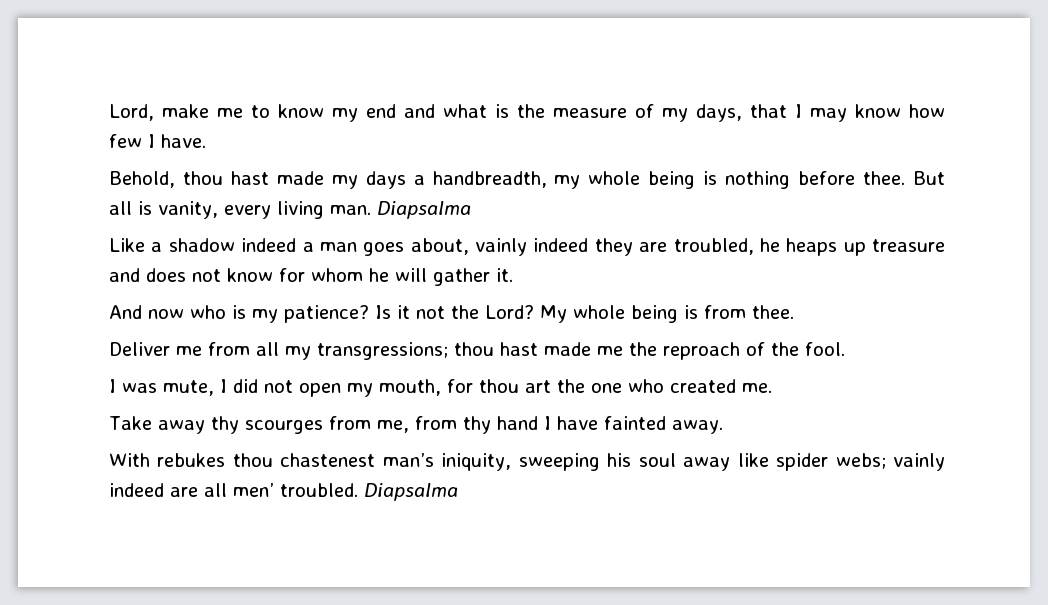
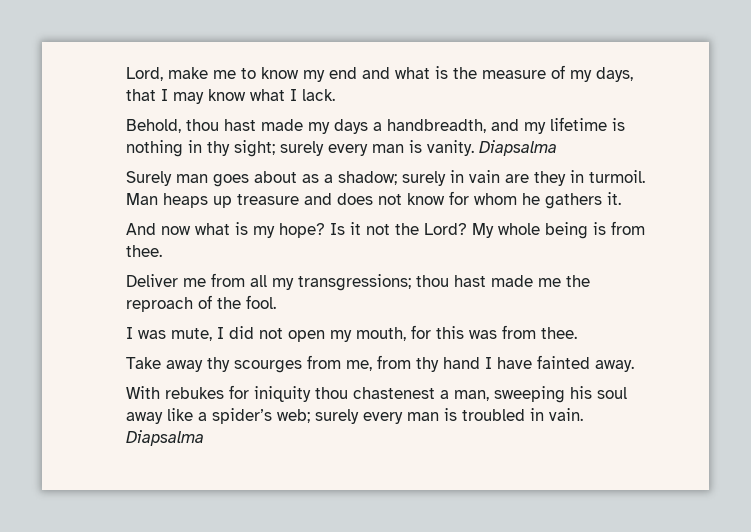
- Lord, make me to know my end and what is the measure of my days, that I may know how few I have.
+ Lord, make me to know my end and what is the measure of my days, that I may know what I lack.
- Behold, thou hast made my days a handbreadth, my whole being is nothing before thee. But all is vanity, every living man. Diapsalma
- Like a shadow indeed a man goes about, vainly indeed they are troubled, he heaps up treasure and does not know for whom he will gather it.
+ Behold, thou hast made my days a handbreadth, and my lifetime is nothing in thy sight; surely every man is vanity. Diapsalma
+ Surely man goes about as a shadow; surely in vain are they in turmoil. Man heaps up treasure and does not know for whom he gathers it.
- And now who is my patience?
+ And now what is my hope?
- I was mute, I did not open my mouth, for thou art the one who created me.
+ I was mute, I did not open my mouth, for this was from thee.
- With rebukes thou chastenest man’s iniquity, sweeping his soul away like spider webs; vainly indeed are all men’ troubled.
+ With rebukes for iniquity thou chastenest a man, sweeping his soul away like a spider’s web; surely every man is troubled in vain.

